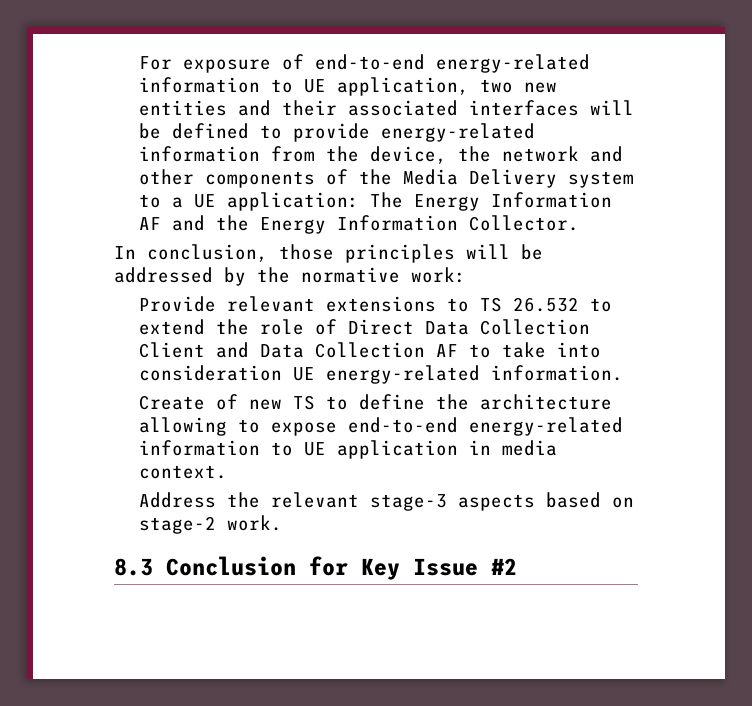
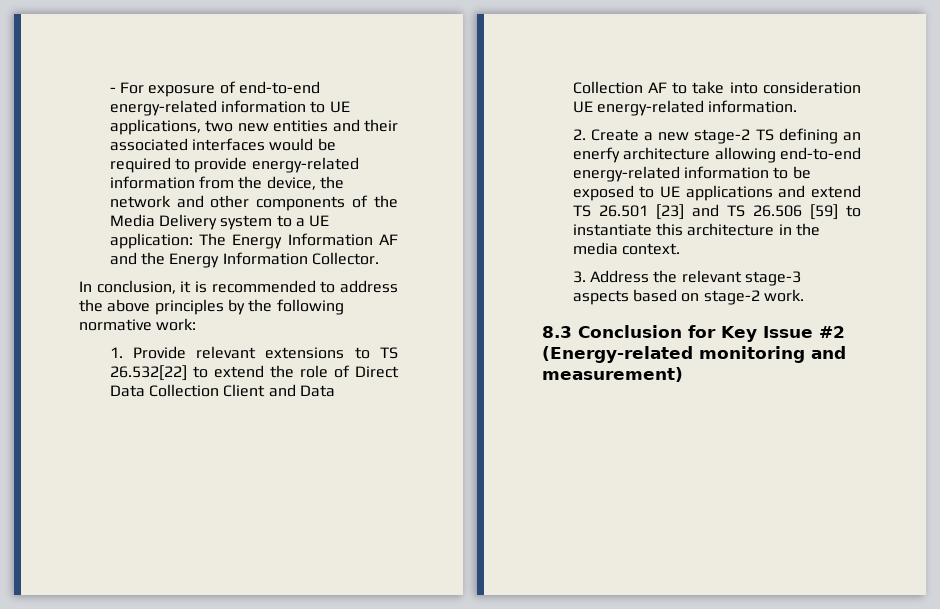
- For exposure of end-to-end energy-related information to UE application, two new entities and their associated interfaces will be defined to provide energy-related information from the device, the network and other components of the Media Delivery system to a UE application: The Energy Information AF and the Energy Information Collector.
+ - For exposure of end-to-end energy-related information to UE applications, two new entities and their associated interfaces would be required to provide energy-related information from the device, the network and other components of the Media Delivery system to a UE application: The Energy Information AF and the Energy Information Collector.
- In conclusion, those principles will be addressed by the normative work:
+ In conclusion, it is recommended to address the above principles by the following normative work:
- Provide relevant extensions to TS 26.532 to extend the role of Direct Data Collection Client and Data Collection AF to take into consideration UE energy-related information.
+ 1. Provide relevant extensions to TS 26.532[22] to extend the role of Direct Data Collection Client and Data Collection AF to take into consideration UE energy-related information.
- Create of new TS to define the architecture allowing to expose end-to-end energy-related information to UE application in media context.
+ 2. Create a new stage-2 TS defining an enerfy architecture allowing end-to-end energy-related information to be exposed to UE applications and extend TS 26.501 [23] and TS 26.506 [59] to instantiate this architecture in the media context.
- Address the relevant stage-3 aspects based on stage-2 work.
+ 3. Address the relevant stage-3 aspects based on stage-2 work.
- 8.3 Conclusion for Key Issue #2
+ 8.3 Conclusion for Key Issue #2 (Energy-related monitoring and measurement)

